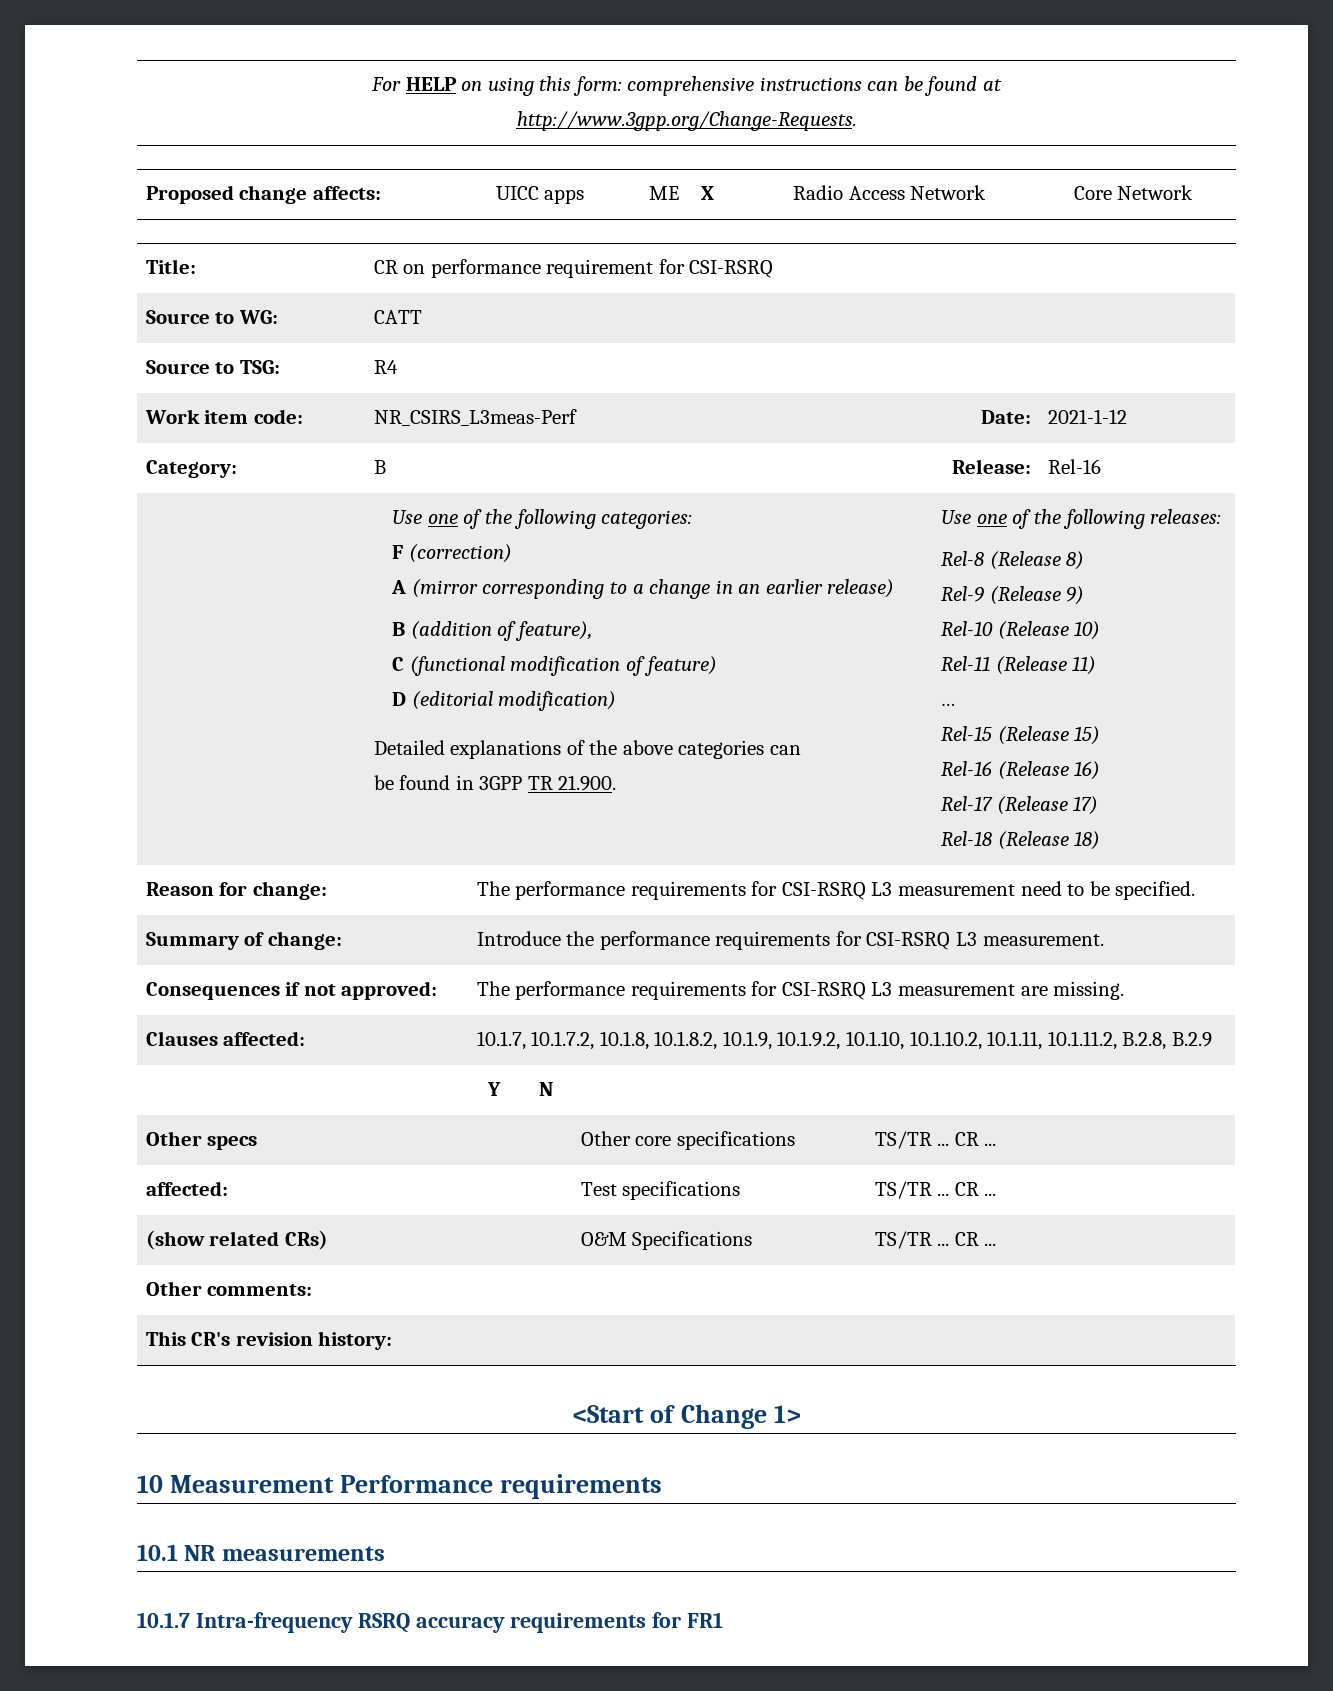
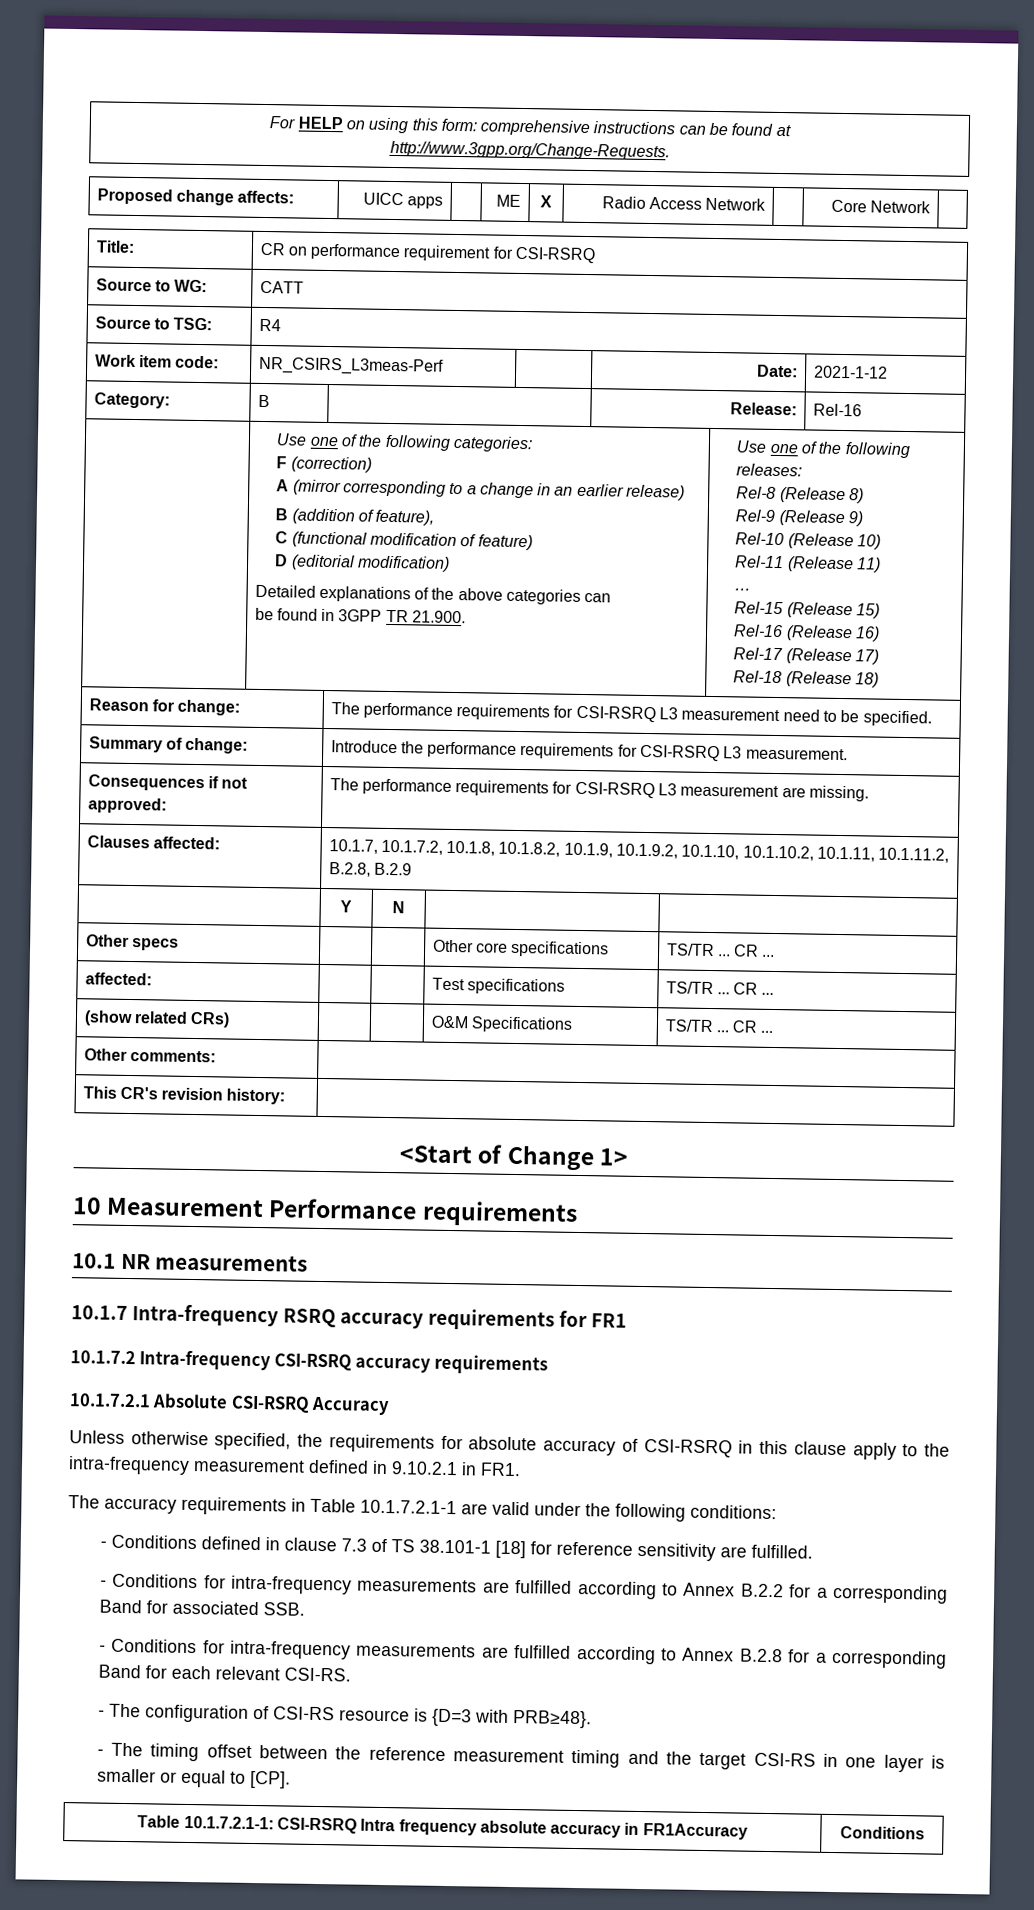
+ 10.1.7.2 Intra-frequency CSI-RSRQ accuracy requirements
+ 10.1.7.2.1 Absolute CSI-RSRQ Accuracy
+ Unless otherwise specified, the requirements for absolute accuracy of CSI-RSRQ in this clause apply to the intra-frequency measurement defined in 9.10.2.1 in FR1.
+ The accuracy requirements in Table 10.1.7.2.1-1 are valid under the following conditions:
+ - Conditions defined in clause 7.3 of TS 38.101-1 [18] for reference sensitivity are fulfilled.
+ - Conditions for intra-frequency measurements are fulfilled according to Annex B.2.2 for a corresponding Band for associated SSB.
+ - Conditions for intra-frequency measurements are fulfilled according to Annex B.2.8 for a corresponding Band for each relevant CSI-RS.
+ - The configuration of CSI-RS resource is {D=3 with PRB≥48}.
+ - The timing offset between the reference measurement timing and the target CSI-RS in one layer is smaller or equal to [CP].
+ Table 10.1.7.2.1-1: CSI-RSRQ Intra frequency absolute accuracy in FR1Accuracy | Conditions

